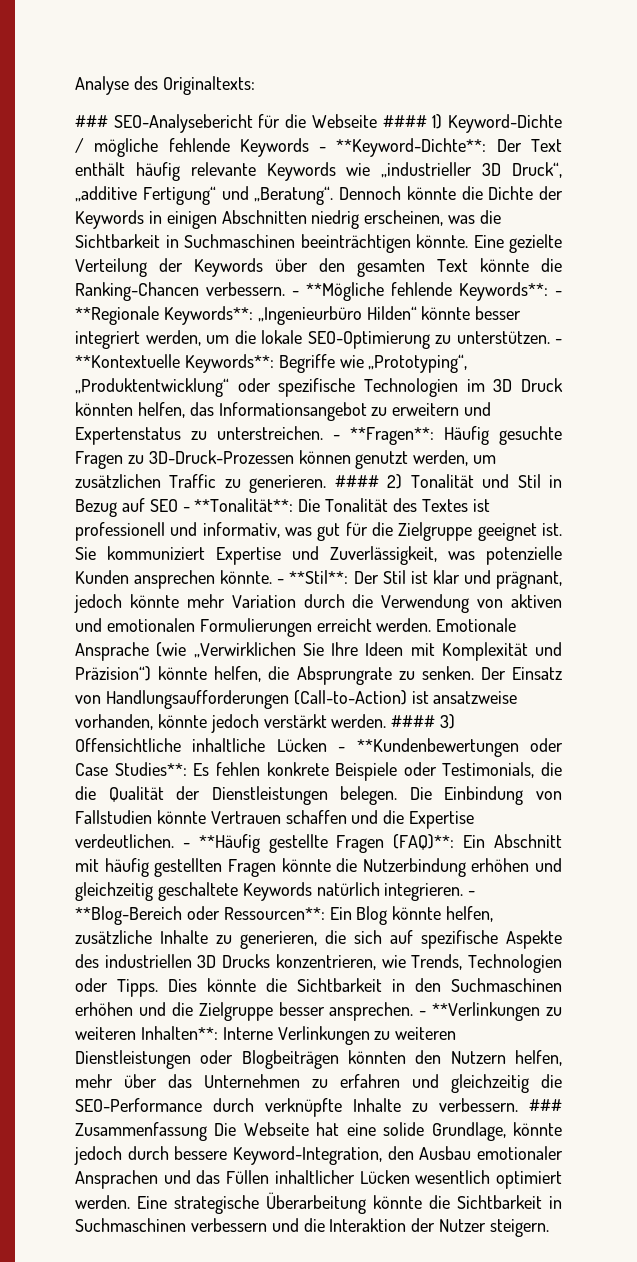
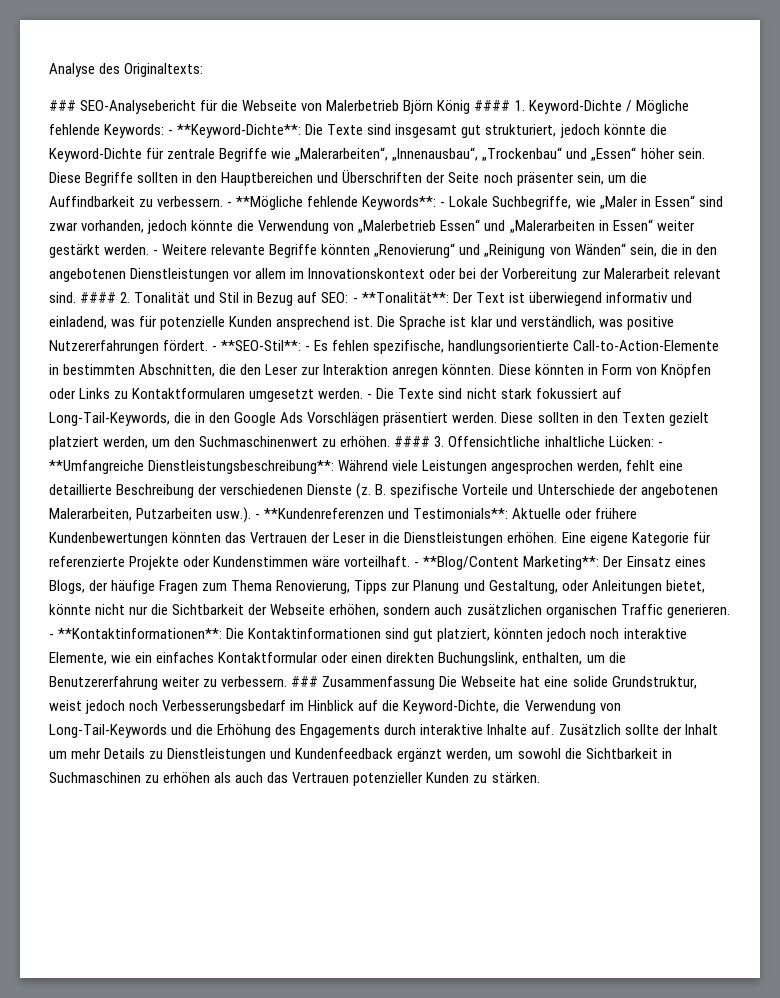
- ### SEO-Analysebericht für die Webseite #### 1) Keyword-Dichte / mögliche fehlende Keywords - **Keyword-Dichte**: Der Text enthält häufig relevante Keywords wie „industrieller 3D Druck“, „additive Fertigung“ und „Beratung“. Dennoch könnte die Dichte der Keywords in einigen Abschnitten niedrig erscheinen, was die Sichtbarkeit in Suchmaschinen beeinträchtigen könnte. Eine gezielte Verteilung der Keywords über den gesamten Text könnte die Ranking-Chancen verbessern.
+ ### SEO-Analysebericht für die Webseite von Malerbetrieb Björn König #### 1. Keyword-Dichte / Mögliche fehlende Keywords: - **Keyword-Dichte**: Die Texte sind insgesamt gut strukturiert, jedoch könnte die Keyword-Dichte für zentrale Begriffe wie „Malerarbeiten“, „Innenausbau“, „Trockenbau“ und „Essen“ höher sein. Diese Begriffe sollten in den Hauptbereichen und Überschriften der Seite noch präsenter sein, um die Auffindbarkeit zu verbessern.
- - **Mögliche fehlende Keywords**: - **Regionale Keywords**: „Ingenieurbüro Hilden“ könnte besser integriert werden, um die lokale SEO-Optimierung zu unterstützen. - **Kontextuelle Keywords**: Begriffe wie „Prototyping“, „Produktentwicklung“ oder spezifische Technologien im 3D Druck könnten helfen, das Informationsangebot zu erweitern und Expertenstatus zu unterstreichen. - **Fragen**: Häufig gesuchte Fragen zu 3D-Druck-Prozessen können genutzt werden, um zusätzlichen Traffic zu generieren. #### 2) Tonalität und Stil in Bezug auf SEO - **Tonalität**: Die Tonalität des Textes ist professionell und informativ, was gut für die Zielgruppe geeignet ist. Sie kommuniziert Expertise und Zuverlässigkeit, was potenzielle Kunden ansprechen könnte. - **Stil**: Der Stil ist klar und prägnant, jedoch könnte mehr Variation durch die Verwendung von aktiven und emotionalen Formulierungen erreicht werden. Emotionale Ansprache (wie „Verwirklichen Sie Ihre Ideen mit Komplexität und Präzision“) könnte helfen, die Absprungrate zu senken. Der Einsatz von Handlungsaufforderungen (Call-to-Action) ist ansatzweise vorhanden, könnte jedoch verstärkt werden. #### 3) Offensichtliche inhaltliche Lücken - **Kundenbewertungen oder Case Studies**: Es fehlen konkrete Beispiele oder Testimonials, die die Qualität der Dienstleistungen belegen. Die Einbindung von Fallstudien könnte Vertrauen schaffen und die Expertise verdeutlichen. - **Häufig gestellte Fragen (FAQ)**: Ein Abschnitt mit häufig gestellten Fragen könnte die Nutzerbindung erhöhen und gleichzeitig geschaltete Keywords natürlich integrieren. - **Blog-Bereich oder Ressourcen**: Ein Blog könnte helfen, zusätzliche Inhalte zu generieren, die sich auf spezifische Aspekte des industriellen 3D Drucks konzentrieren, wie Trends, Technologien oder Tipps. Dies könnte die Sichtbarkeit in den Suchmaschinen erhöhen und die Zielgruppe besser ansprechen. - **Verlinkungen zu weiteren Inhalten**: Interne Verlinkungen zu weiteren Dienstleistungen oder Blogbeiträgen könnten den Nutzern helfen, mehr über das Unternehmen zu erfahren und gleichzeitig die SEO-Performance durch verknüpfte Inhalte zu verbessern.
+ - **Mögliche fehlende Keywords**: - Lokale Suchbegriffe, wie „Maler in Essen“ sind zwar vorhanden, jedoch könnte die Verwendung von „Malerbetrieb Essen“ und „Malerarbeiten in Essen“ weiter gestärkt werden. - Weitere relevante Begriffe könnten „Renovierung“ und „Reinigung von Wänden“ sein, die in den angebotenen Dienstleistungen vor allem im Innovationskontext oder bei der Vorbereitung zur Malerarbeit relevant sind. #### 2. Tonalität und Stil in Bezug auf SEO: - **Tonalität**: Der Text ist überwiegend informativ und einladend, was für potenzielle Kunden ansprechend ist. Die Sprache ist klar und verständlich, was positive Nutzererfahrungen fördert. - **SEO-Stil**: - Es fehlen spezifische, handlungsorientierte Call-to-Action-Elemente in bestimmten Abschnitten, die den Leser zur Interaktion anregen könnten. Diese könnten in Form von Knöpfen oder Links zu Kontaktformularen umgesetzt werden. - Die Texte sind nicht stark fokussiert auf Long-Tail-Keywords, die in den Google Ads Vorschlägen präsentiert werden. Diese sollten in den Texten gezielt platziert werden, um den Suchmaschinenwert zu erhöhen. #### 3. Offensichtliche inhaltliche Lücken: - **Umfangreiche Dienstleistungsbeschreibung**: Während viele Leistungen angesprochen werden, fehlt eine detaillierte Beschreibung der verschiedenen Dienste (z. B. spezifische Vorteile und Unterschiede der angebotenen Malerarbeiten, Putzarbeiten usw.). - **Kundenreferenzen und Testimonials**: Aktuelle oder frühere Kundenbewertungen könnten das Vertrauen der Leser in die Dienstleistungen erhöhen. Eine eigene Kategorie für referenzierte Projekte oder Kundenstimmen wäre vorteilhaft. - **Blog/Content Marketing**: Der Einsatz eines Blogs, der häufige Fragen zum Thema Renovierung, Tipps zur Planung und Gestaltung, oder Anleitungen bietet, könnte nicht nur die Sichtbarkeit der Webseite erhöhen, sondern auch zusätzlichen organischen Traffic generieren. - **Kontaktinformationen**: Die Kontaktinformationen sind gut platziert, könnten jedoch noch interaktive Elemente, wie ein einfaches Kontaktformular oder einen direkten Buchungslink, enthalten, um die Benutzererfahrung weiter zu verbessern.
- ### Zusammenfassung Die Webseite hat eine solide Grundlage, könnte jedoch durch bessere Keyword-Integration, den Ausbau emotionaler Ansprachen und das Füllen inhaltlicher Lücken wesentlich optimiert werden. Eine strategische Überarbeitung könnte die Sichtbarkeit in Suchmaschinen verbessern und die Interaktion der Nutzer steigern.
+ ### Zusammenfassung Die Webseite hat eine solide Grundstruktur, weist jedoch noch Verbesserungsbedarf im Hinblick auf die Keyword-Dichte, die Verwendung von Long-Tail-Keywords und die Erhöhung des Engagements durch interaktive Inhalte auf. Zusätzlich sollte der Inhalt um mehr Details zu Dienstleistungen und Kundenfeedback ergänzt werden, um sowohl die Sichtbarkeit in Suchmaschinen zu erhöhen als auch das Vertrauen potenzieller Kunden zu stärken.

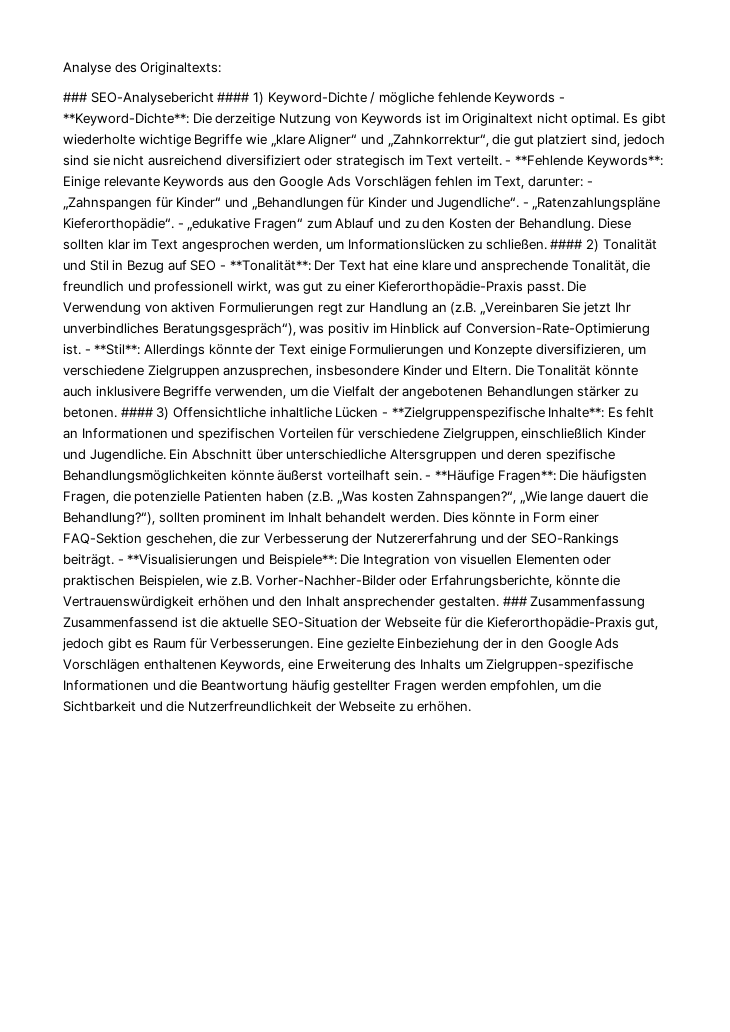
- ### SEO-Analysebericht für die Webseite von Malerbetrieb Björn König #### 1. Keyword-Dichte / Mögliche fehlende Keywords: - **Keyword-Dichte**: Die Texte sind insgesamt gut strukturiert, jedoch könnte die Keyword-Dichte für zentrale Begriffe wie „Malerarbeiten“, „Innenausbau“, „Trockenbau“ und „Essen“ höher sein. Diese Begriffe sollten in den Hauptbereichen und Überschriften der Seite noch präsenter sein, um die Auffindbarkeit zu verbessern. - **Mögliche fehlende Keywords**: - Lokale Suchbegriffe, wie „Maler in Essen“ sind zwar vorhanden, jedoch könnte die Verwendung von „Malerbetrieb Essen“ und „Malerarbeiten in Essen“ weiter gestärkt werden. - Weitere relevante Begriffe könnten „Renovierung“ und „Reinigung von Wänden“ sein, die in den angebotenen Dienstleistungen vor allem im Innovationskontext oder bei der Vorbereitung zur Malerarbeit relevant sind. #### 2. Tonalität und Stil in Bezug auf SEO: - **Tonalität**: Der Text ist überwiegend informativ und einladend, was für potenzielle Kunden ansprechend ist. Die Sprache ist klar und verständlich, was positive Nutzererfahrungen fördert. - **SEO-Stil**: - Es fehlen spezifische, handlungsorientierte Call-to-Action-Elemente in bestimmten Abschnitten, die den Leser zur Interaktion anregen könnten. Diese könnten in Form von Knöpfen oder Links zu Kontaktformularen umgesetzt werden. - Die Texte sind nicht stark fokussiert auf Long-Tail-Keywords, die in den Google Ads Vorschlägen präsentiert werden. Diese sollten in den Texten gezielt platziert werden, um den Suchmaschinenwert zu erhöhen. #### 3. Offensichtliche inhaltliche Lücken: - **Umfangreiche Dienstleistungsbeschreibung**: Während viele Leistungen angesprochen werden, fehlt eine detaillierte Beschreibung der verschiedenen Dienste (z. B. spezifische Vorteile und Unterschiede der angebotenen Malerarbeiten, Putzarbeiten usw.). - **Kundenreferenzen und Testimonials**: Aktuelle oder frühere Kundenbewertungen könnten das Vertrauen der Leser in die Dienstleistungen erhöhen. Eine eigene Kategorie für referenzierte Projekte oder Kundenstimmen wäre vorteilhaft. - **Blog/Content Marketing**: Der Einsatz eines Blogs, der häufige Fragen zum Thema Renovierung, Tipps zur Planung und Gestaltung, oder Anleitungen bietet, könnte nicht nur die Sichtbarkeit der Webseite erhöhen, sondern auch zusätzlichen organischen Traffic generieren. - **Kontaktinformationen**: Die Kontaktinformationen sind gut platziert, könnten jedoch noch interaktive Elemente, wie ein einfaches Kontaktformular oder einen direkten Buchungslink, enthalten, um die Benutzererfahrung weiter zu verbessern. ### Zusammenfassung Die Webseite hat eine solide Grundstruktur, weist jedoch noch Verbesserungsbedarf im Hinblick auf die Keyword-Dichte, die Verwendung von Long-Tail-Keywords und die Erhöhung des Engagements durch interaktive Inhalte auf. Zusätzlich sollte der Inhalt um mehr Details zu Dienstleistungen und Kundenfeedback ergänzt werden, um sowohl die Sichtbarkeit in Suchmaschinen zu erhöhen als auch das Vertrauen potenzieller Kunden zu stärken.
+ ### SEO-Analysebericht #### 1) Keyword-Dichte / mögliche fehlende Keywords - **Keyword-Dichte**: Die derzeitige Nutzung von Keywords ist im Originaltext nicht optimal. Es gibt wiederholte wichtige Begriffe wie „klare Aligner“ und „Zahnkorrektur“, die gut platziert sind, jedoch sind sie nicht ausreichend diversifiziert oder strategisch im Text verteilt. - **Fehlende Keywords**: Einige relevante Keywords aus den Google Ads Vorschlägen fehlen im Text, darunter: - „Zahnspangen für Kinder“ und „Behandlungen für Kinder und Jugendliche“. - „Ratenzahlungspläne Kieferorthopädie“. - „edukative Fragen“ zum Ablauf und zu den Kosten der Behandlung. Diese sollten klar im Text angesprochen werden, um Informationslücken zu schließen. #### 2) Tonalität und Stil in Bezug auf SEO - **Tonalität**: Der Text hat eine klare und ansprechende Tonalität, die freundlich und professionell wirkt, was gut zu einer Kieferorthopädie-Praxis passt. Die Verwendung von aktiven Formulierungen regt zur Handlung an (z.B. „Vereinbaren Sie jetzt Ihr unverbindliches Beratungsgespräch“), was positiv im Hinblick auf Conversion-Rate-Optimierung ist. - **Stil**: Allerdings könnte der Text einige Formulierungen und Konzepte diversifizieren, um verschiedene Zielgruppen anzusprechen, insbesondere Kinder und Eltern. Die Tonalität könnte auch inklusivere Begriffe verwenden, um die Vielfalt der angebotenen Behandlungen stärker zu betonen. #### 3) Offensichtliche inhaltliche Lücken - **Zielgruppenspezifische Inhalte**: Es fehlt an Informationen und spezifischen Vorteilen für verschiedene Zielgruppen, einschließlich Kinder und Jugendliche. Ein Abschnitt über unterschiedliche Altersgruppen und deren spezifische Behandlungsmöglichkeiten könnte äußerst vorteilhaft sein. - **Häufige Fragen**: Die häufigsten Fragen, die potenzielle Patienten haben (z.B. „Was kosten Zahnspangen?“, „Wie lange dauert die Behandlung?“), sollten prominent im Inhalt behandelt werden. Dies könnte in Form einer FAQ-Sektion geschehen, die zur Verbesserung der Nutzererfahrung und der SEO-Rankings beiträgt. - **Visualisierungen und Beispiele**: Die Integration von visuellen Elementen oder praktischen Beispielen, wie z.B. Vorher-Nachher-Bilder oder Erfahrungsberichte, könnte die Vertrauenswürdigkeit erhöhen und den Inhalt ansprechender gestalten. ### Zusammenfassung Zusammenfassend ist die aktuelle SEO-Situation der Webseite für die Kieferorthopädie-Praxis gut, jedoch gibt es Raum für Verbesserungen. Eine gezielte Einbeziehung der in den Google Ads Vorschlägen enthaltenen Keywords, eine Erweiterung des Inhalts um Zielgruppen-spezifische Informationen und die Beantwortung häufig gestellter Fragen werden empfohlen, um die Sichtbarkeit und die Nutzerfreundlichkeit der Webseite zu erhöhen.

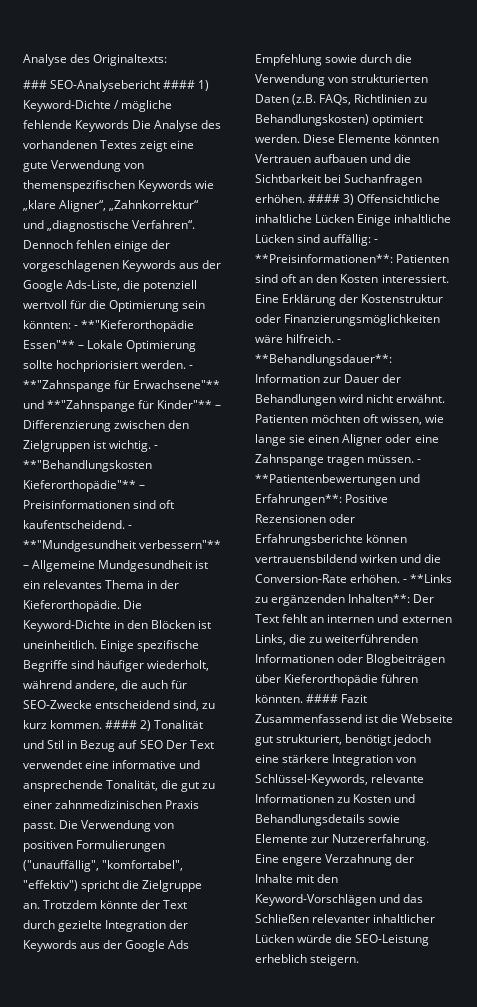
- ### SEO-Analysebericht #### 1) Keyword-Dichte / mögliche fehlende Keywords - **Keyword-Dichte**: Die derzeitige Nutzung von Keywords ist im Originaltext nicht optimal. Es gibt wiederholte wichtige Begriffe wie „klare Aligner“ und „Zahnkorrektur“, die gut platziert sind, jedoch sind sie nicht ausreichend diversifiziert oder strategisch im Text verteilt. - **Fehlende Keywords**: Einige relevante Keywords aus den Google Ads Vorschlägen fehlen im Text, darunter: - „Zahnspangen für Kinder“ und „Behandlungen für Kinder und Jugendliche“. - „Ratenzahlungspläne Kieferorthopädie“. - „edukative Fragen“ zum Ablauf und zu den Kosten der Behandlung. Diese sollten klar im Text angesprochen werden, um Informationslücken zu schließen.
+ ### SEO-Analysebericht #### 1) Keyword-Dichte / mögliche fehlende Keywords Die Analyse des vorhandenen Textes zeigt eine gute Verwendung von themenspezifischen Keywords wie „klare Aligner“, „Zahnkorrektur“ und „diagnostische Verfahren“. Dennoch fehlen einige der vorgeschlagenen Keywords aus der Google Ads-Liste, die potenziell wertvoll für die Optimierung sein könnten: - **"Kieferorthopädie Essen"** – Lokale Optimierung sollte hochpriorisiert werden. - **"Zahnspange für Erwachsene"** und **"Zahnspange für Kinder"** – Differenzierung zwischen den Zielgruppen ist wichtig. - **"Behandlungskosten Kieferorthopädie"** – Preisinformationen sind oft kaufentscheidend. - **"Mundgesundheit verbessern"** – Allgemeine Mundgesundheit ist ein relevantes Thema in der Kieferorthopädie. Die Keyword-Dichte in den Blöcken ist uneinheitlich. Einige spezifische Begriffe sind häufiger wiederholt, während andere, die auch für SEO-Zwecke entscheidend sind, zu kurz kommen.
- #### 2) Tonalität und Stil in Bezug auf SEO - **Tonalität**: Der Text hat eine klare und ansprechende Tonalität, die freundlich und professionell wirkt, was gut zu einer Kieferorthopädie-Praxis passt.
+ #### 2) Tonalität und Stil in Bezug auf SEO Der Text verwendet eine informative und ansprechende Tonalität, die gut zu einer zahnmedizinischen Praxis passt.
- Die Verwendung von aktiven Formulierungen regt zur Handlung an (z.B. „Vereinbaren Sie jetzt Ihr unverbindliches Beratungsgespräch“), was positiv im Hinblick auf Conversion-Rate-Optimierung ist. - **Stil**: Allerdings könnte der Text einige Formulierungen und Konzepte diversifizieren, um verschiedene Zielgruppen anzusprechen, insbesondere Kinder und Eltern. Die Tonalität könnte auch inklusivere Begriffe verwenden, um die Vielfalt der angebotenen Behandlungen stärker zu betonen.
+ Die Verwendung von positiven Formulierungen ("unauffällig", "komfortabel", "effektiv") spricht die Zielgruppe an. Trotzdem könnte der Text durch gezielte Integration der Keywords aus der Google Ads Empfehlung sowie durch die Verwendung von strukturierten Daten (z.B. FAQs, Richtlinien zu Behandlungskosten) optimiert werden. Diese Elemente könnten Vertrauen aufbauen und die Sichtbarkeit bei Suchanfragen erhöhen.
- #### 3) Offensichtliche inhaltliche Lücken - **Zielgruppenspezifische Inhalte**: Es fehlt an Informationen und spezifischen Vorteilen für verschiedene Zielgruppen, einschließlich Kinder und Jugendliche. Ein Abschnitt über unterschiedliche Altersgruppen und deren spezifische Behandlungsmöglichkeiten könnte äußerst vorteilhaft sein. - **Häufige Fragen**: Die häufigsten Fragen, die potenzielle Patienten haben (z.B. „Was kosten Zahnspangen?“, „Wie lange dauert die Behandlung?“), sollten prominent im Inhalt behandelt werden. Dies könnte in Form einer FAQ-Sektion geschehen, die zur Verbesserung der Nutzererfahrung und der SEO-Rankings beiträgt. - **Visualisierungen und Beispiele**: Die Integration von visuellen Elementen oder praktischen Beispielen, wie z.B. Vorher-Nachher-Bilder oder Erfahrungsberichte, könnte die Vertrauenswürdigkeit erhöhen und den Inhalt ansprechender gestalten. ### Zusammenfassung Zusammenfassend ist die aktuelle SEO-Situation der Webseite für die Kieferorthopädie-Praxis gut, jedoch gibt es Raum für Verbesserungen. Eine gezielte Einbeziehung der in den Google Ads Vorschlägen enthaltenen Keywords, eine Erweiterung des Inhalts um Zielgruppen-spezifische Informationen und die Beantwortung häufig gestellter Fragen werden empfohlen, um die Sichtbarkeit und die Nutzerfreundlichkeit der Webseite zu erhöhen.
+ #### 3) Offensichtliche inhaltliche Lücken Einige inhaltliche Lücken sind auffällig: - **Preisinformationen**: Patienten sind oft an den Kosten interessiert. Eine Erklärung der Kostenstruktur oder Finanzierungsmöglichkeiten wäre hilfreich. - **Behandlungsdauer**: Information zur Dauer der Behandlungen wird nicht erwähnt. Patienten möchten oft wissen, wie lange sie einen Aligner oder eine Zahnspange tragen müssen. - **Patientenbewertungen und Erfahrungen**: Positive Rezensionen oder Erfahrungsberichte können vertrauensbildend wirken und die Conversion-Rate erhöhen. - **Links zu ergänzenden Inhalten**: Der Text fehlt an internen und externen Links, die zu weiterführenden Informationen oder Blogbeiträgen über Kieferorthopädie führen könnten. #### Fazit Zusammenfassend ist die Webseite gut strukturiert, benötigt jedoch eine stärkere Integration von Schlüssel-Keywords, relevante Informationen zu Kosten und Behandlungsdetails sowie Elemente zur Nutzererfahrung. Eine engere Verzahnung der Inhalte mit den Keyword-Vorschlägen und das Schließen relevanter inhaltlicher Lücken würde die SEO-Leistung erheblich steigern.

